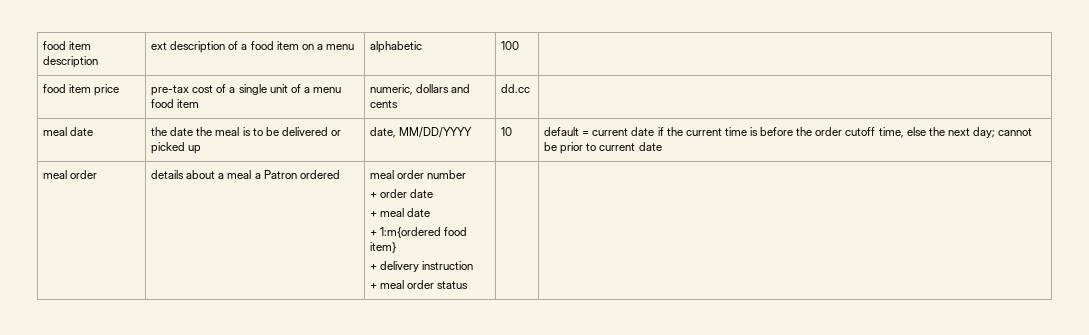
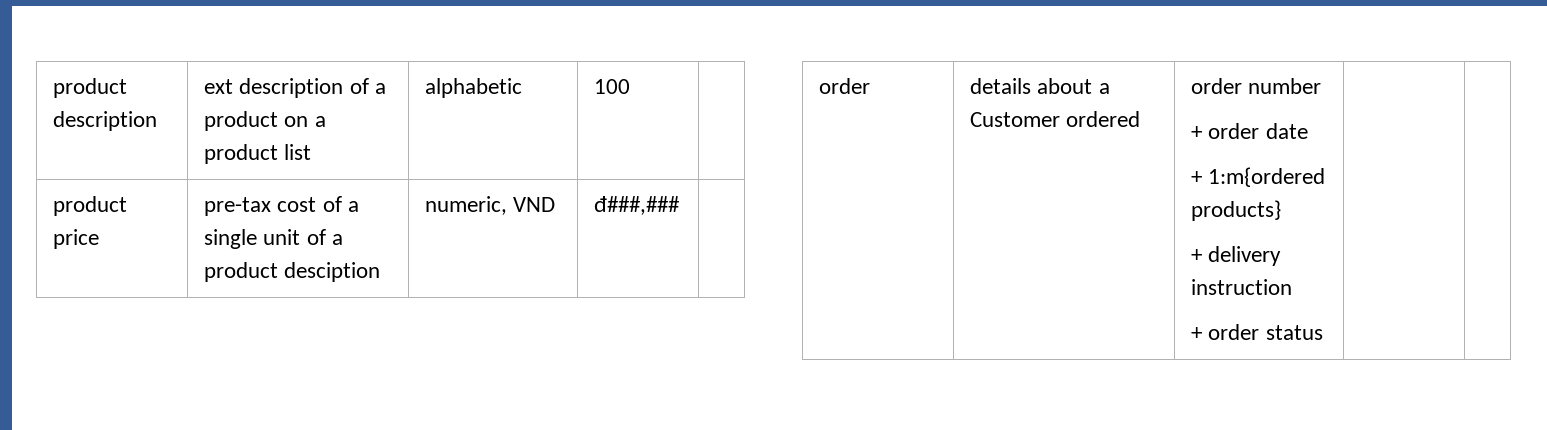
- food item description | ext description of a food item on a menu | alphabetic | 100 |
+ product description | ext description of a product on a product list | alphabetic | 100 |
- food item price | pre-tax cost of a single unit of a menu food item | numeric, dollars and cents | dd.cc |
- meal date | the date the meal is to be delivered or picked up | date, MM/DD/YYYY | 10 | default = current date if the current time is before the order cutoff time, else the next day; cannot be prior to current date
- meal order | details about a meal a Patron ordered | meal order number
+ product price | pre-tax cost of a single unit of a product desciption | numeric, VND | đ###,### |
+ order | details about a Customer ordered | order number
  + order date
- + meal date
- + 1:m{ordered food item}
+ + 1:m{ordered products}
  + delivery instruction
- + meal order status | |
+ + order status | |

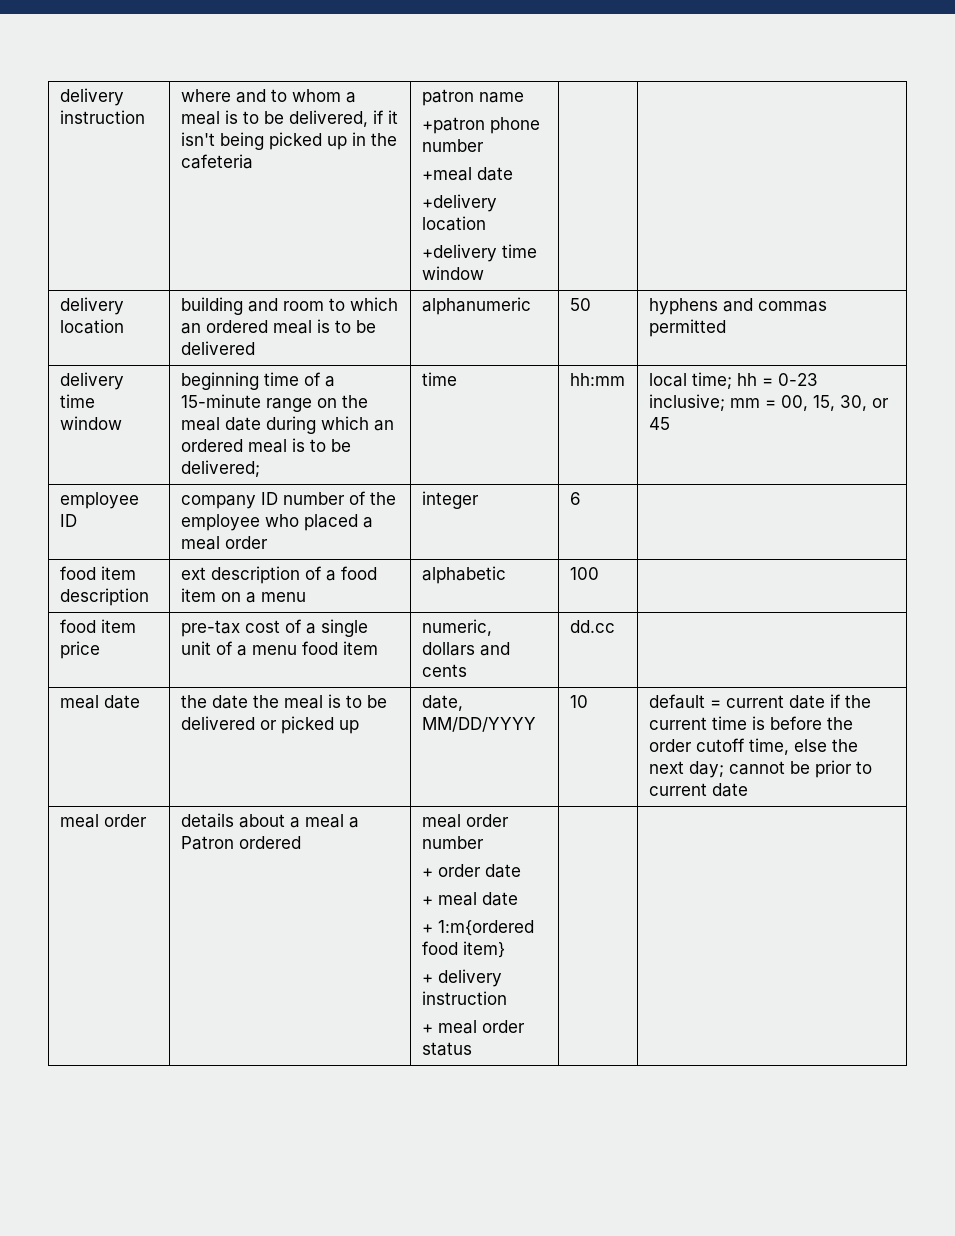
- product description | ext description of a product on a product list | alphabetic | 100 |
+ delivery instruction | where and to whom a meal is to be delivered, if it isn't being picked up in the cafeteria | patron name
+ +patron phone number
+ +meal date
+ +delivery location
+ +delivery time window | |
+ delivery location | building and room to which an ordered meal is to be delivered | alphanumeric | 50 | hyphens and commas permitted
+ delivery time window | beginning time of a 15-minute range on the meal date during which an ordered meal is to be delivered; | time | hh:mm | local time; hh = 0-23 inclusive; mm = 00, 15, 30, or 45
+ employee ID | company ID number of the employee who placed a meal order | integer | 6 |
+ food item description | ext description of a food item on a menu | alphabetic | 100 |
- product price | pre-tax cost of a single unit of a product desciption | numeric, VND | đ###,### |
- order | details about a Customer ordered | order number
+ food item price | pre-tax cost of a single unit of a menu food item | numeric, dollars and cents | dd.cc |
+ meal date | the date the meal is to be delivered or picked up | date, MM/DD/YYYY | 10 | default = current date if the current time is before the order cutoff time, else the next day; cannot be prior to current date
+ meal order | details about a meal a Patron ordered | meal order number
  + order date
- + 1:m{ordered products}
+ + meal date
+ + 1:m{ordered food item}
  + delivery instruction
- + order status | |
+ + meal order status | |

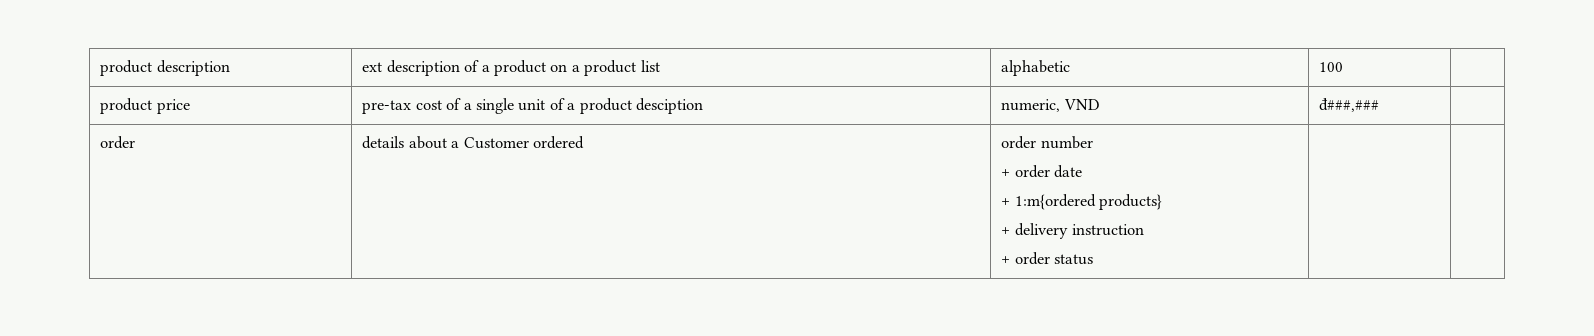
- delivery instruction | where and to whom a meal is to be delivered, if it isn't being picked up in the cafeteria | patron name
- +patron phone number
- +meal date
- +delivery location
- +delivery time window | |
- delivery location | building and room to which an ordered meal is to be delivered | alphanumeric | 50 | hyphens and commas permitted
- delivery time window | beginning time of a 15-minute range on the meal date during which an ordered meal is to be delivered; | time | hh:mm | local time; hh = 0-23 inclusive; mm = 00, 15, 30, or 45
- employee ID | company ID number of the employee who placed a meal order | integer | 6 |
- food item description | ext description of a food item on a menu | alphabetic | 100 |
+ product description | ext description of a product on a product list | alphabetic | 100 |
- food item price | pre-tax cost of a single unit of a menu food item | numeric, dollars and cents | dd.cc |
- meal date | the date the meal is to be delivered or picked up | date, MM/DD/YYYY | 10 | default = current date if the current time is before the order cutoff time, else the next day; cannot be prior to current date
- meal order | details about a meal a Patron ordered | meal order number
+ product price | pre-tax cost of a single unit of a product desciption | numeric, VND | đ###,### |
+ order | details about a Customer ordered | order number
  + order date
- + meal date
- + 1:m{ordered food item}
+ + 1:m{ordered products}
  + delivery instruction
- + meal order status | |
+ + order status | |

